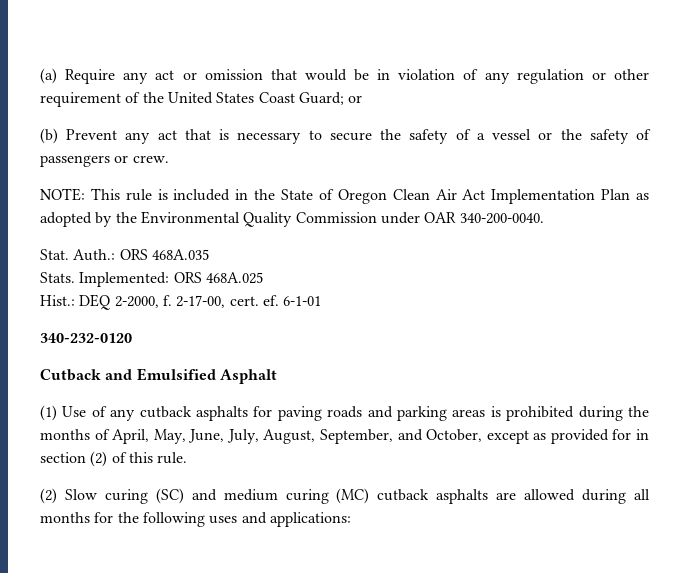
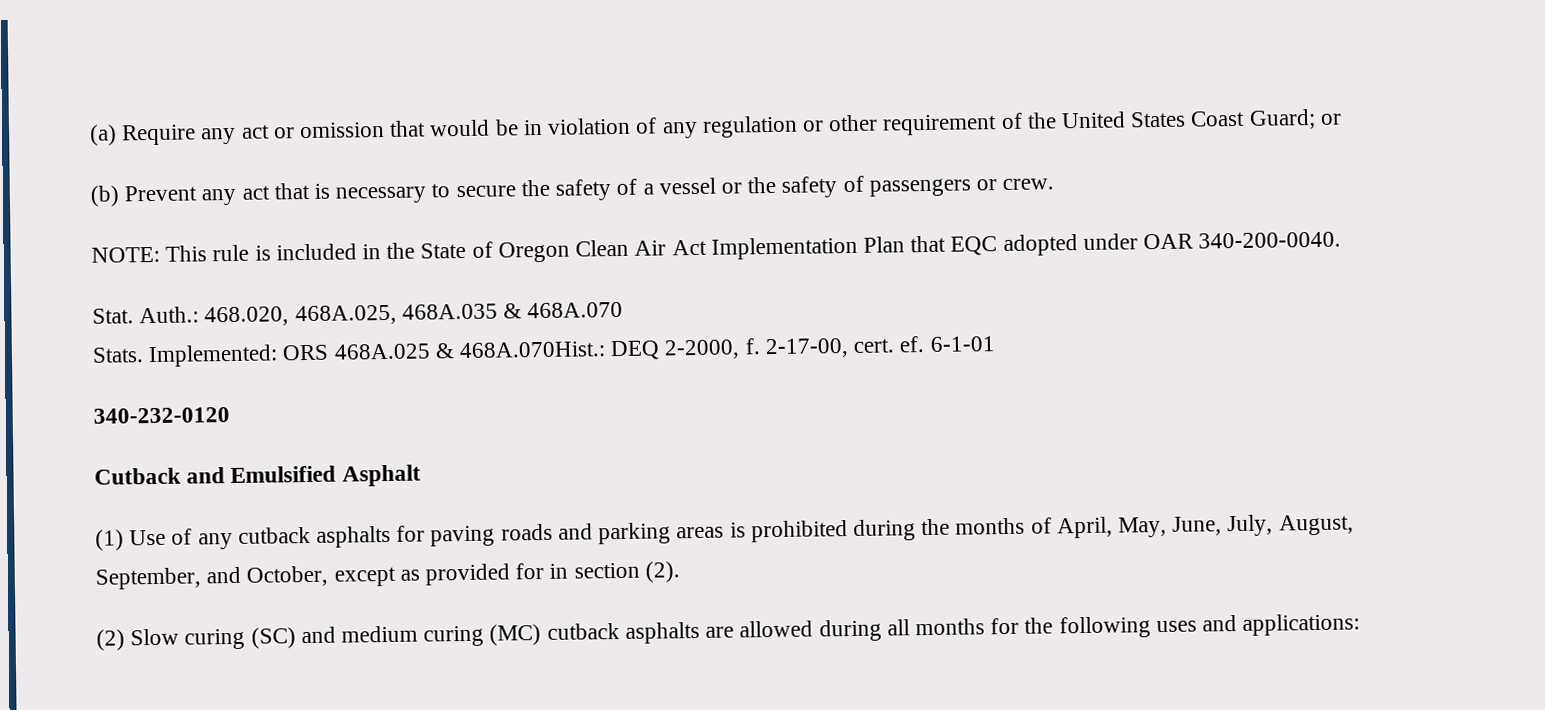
- NOTE: This rule is included in the State of Oregon Clean Air Act Implementation Plan as adopted by the Environmental Quality Commission under OAR 340-200-0040.
+ NOTE: This rule is included in the State of Oregon Clean Air Act Implementation Plan that EQC adopted under OAR 340-200-0040.
- Auth.: ORS 468A.035
+ Auth.: 468.020, 468A.025, 468A.035 & 468A.070
- Implemented: ORS 468A.025
- Hist.: DEQ 2-2000, f.
+ Implemented: ORS 468A.025 & 468A.070Hist.: DEQ 2-2000, f.
- (1) Use of any cutback asphalts for paving roads and parking areas is prohibited during the months of April, May, June, July, August, September, and October, except as provided for in section (2) of this rule.
+ (1) Use of any cutback asphalts for paving roads and parking areas is prohibited during the months of April, May, June, July, August, September, and October, except as provided for in section (2).

